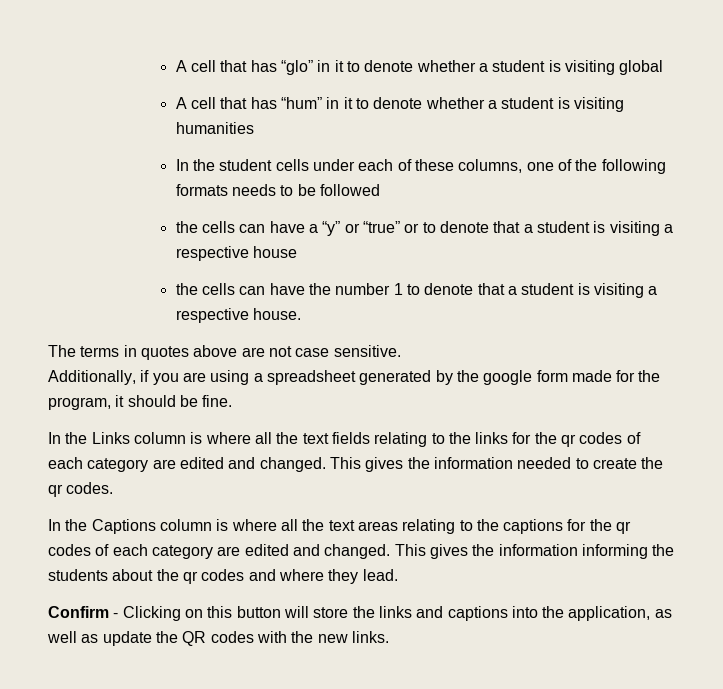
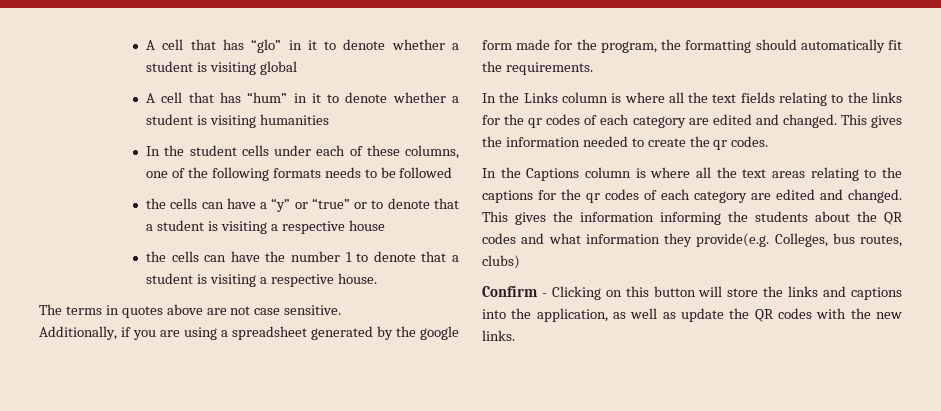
- Additionally, if you are using a spreadsheet generated by the google form made for the program, it should be fine.
+ Additionally, if you are using a spreadsheet generated by the google form made for the program, the formatting should automatically fit the requirements.
- This gives the information informing the students about the qr codes and where they lead.
+ This gives the information informing the students about the QR codes and what information they provide(e.g. Colleges, bus routes, clubs)

